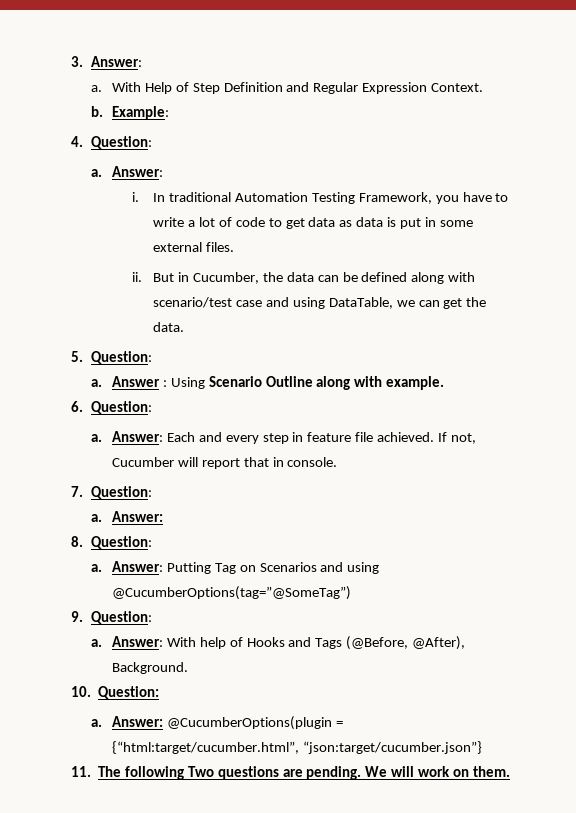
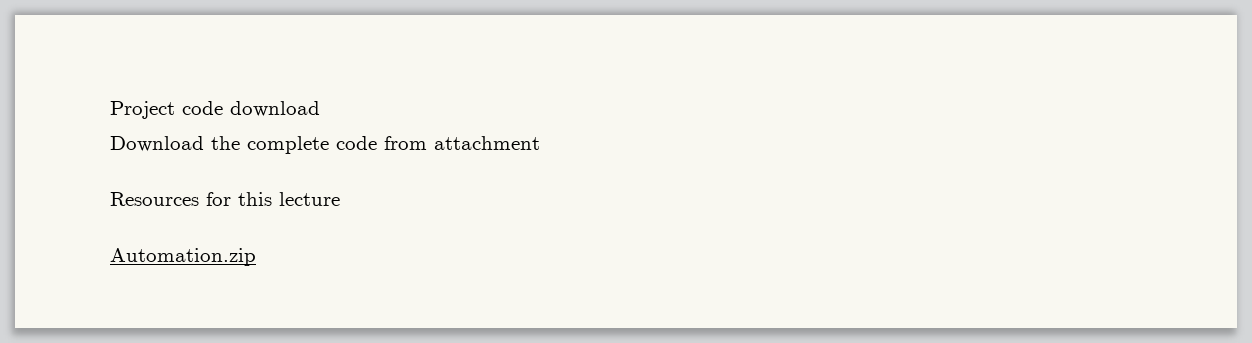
- 3. Answer:
- a. With Help of Step Definition and Regular Expression Context.
- b. Example:
- 4. Question:
- a. Answer:
- i. In traditional Automation Testing Framework, you have to write a lot of code to get data as data is put in some external files.
- ii. But in Cucumber, the data can be defined along with scenario/test case and using DataTable, we can get the data.
- 5. Question:
- a. Answer : Using Scenario Outline along with example.
- 6. Question:
- a. Answer: Each and every step in feature file achieved. If not, Cucumber will report that in console.
- 7. Question:
- a. Answer:
- 8. Question:
- a. Answer: Putting Tag on Scenarios and using @CucumberOptions(tag=”@SomeTag”)
- 9. Question:
- a. Answer: With help of Hooks and Tags (@Before, @After), Background.
- 10. Question:
- a. Answer: @CucumberOptions(plugin = {“html:target/cucumber.html”, “json:target/cucumber.json”}
- 11. The following Two questions are pending. We will work on them.
+ Project code download
+ Download the complete code from attachment
+ Resources for this lecture
+ Automation.zip

